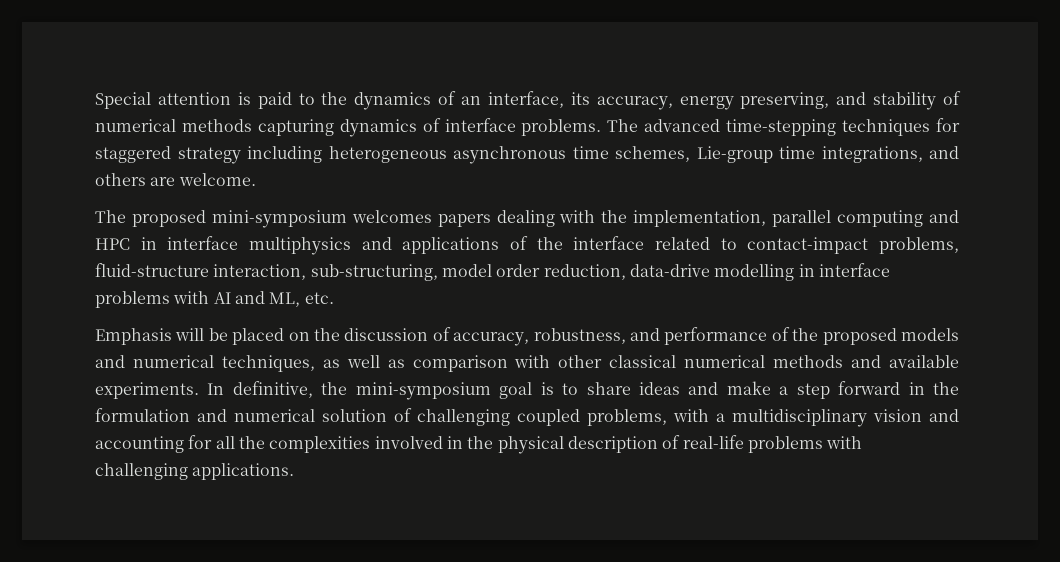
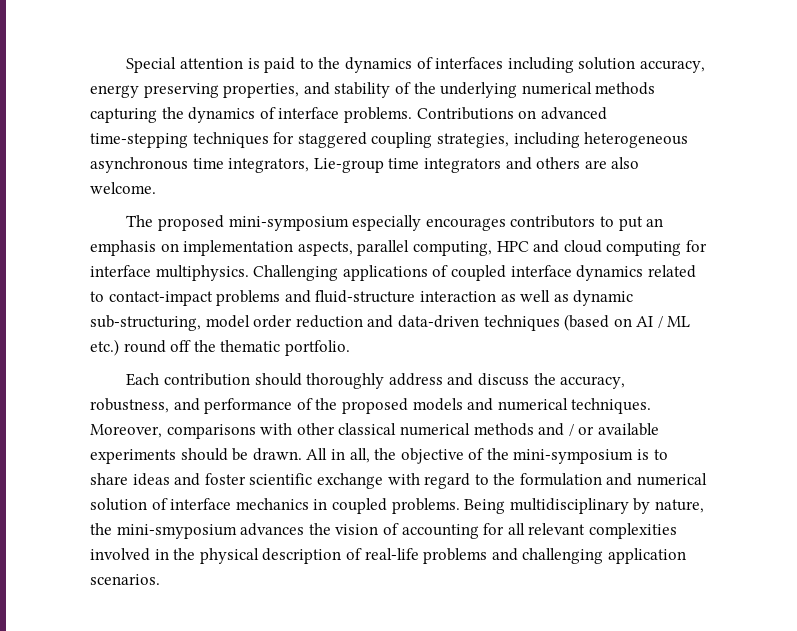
- Special attention is paid to the dynamics of an interface, its accuracy, energy preserving, and stability of numerical methods capturing dynamics of interface problems.
+ Special attention is paid to the dynamics of interfaces including solution accuracy, energy preserving properties, and stability of the underlying numerical methods capturing the dynamics of interface problems.
- The advanced time-stepping techniques for staggered strategy including heterogeneous asynchronous time schemes, Lie-group time integrations, and others are welcome.
+ Contributions on advanced time-stepping techniques for staggered coupling strategies, including heterogeneous asynchronous time integrators, Lie-group time integrators and others are also welcome.
- The proposed mini-symposium welcomes papers dealing with the implementation, parallel computing and HPC in interface multiphysics and applications of the interface related to contact-impact problems, fluid-structure interaction, sub-structuring, model order reduction, data-drive modelling in interface problems with AI and ML, etc.
- Emphasis will be placed on the discussion of accuracy, robustness, and performance of the proposed models and numerical techniques, as well as comparison with other classical numerical methods and available experiments. In definitive, the mini-symposium goal is to share ideas and make a step forward in the formulation and numerical solution of challenging coupled problems, with a multidisciplinary vision and accounting for all the complexities involved in the physical description of real-life problems with challenging applications.
+ The proposed mini-symposium especially encourages contributors to put an emphasis on implementation aspects, parallel computing, HPC and cloud computing for interface multiphysics. Challenging applications of coupled interface dynamics related to contact-impact problems and fluid-structure interaction as well as dynamic sub-structuring, model order reduction and data-driven techniques (based on AI / ML etc.) round off the thematic portfolio.
+ Each contribution should thoroughly address and discuss the accuracy, robustness, and performance of the proposed models and numerical techniques. Moreover, comparisons with other classical numerical methods and / or available experiments should be drawn. All in all, the objective of the mini-symposium is to share ideas and foster scientific exchange with regard to the formulation and numerical solution of interface mechanics in coupled problems. Being multidisciplinary by nature, the mini-smyposium advances the vision of accounting for all relevant complexities involved in the physical description of real-life problems and challenging application scenarios.

